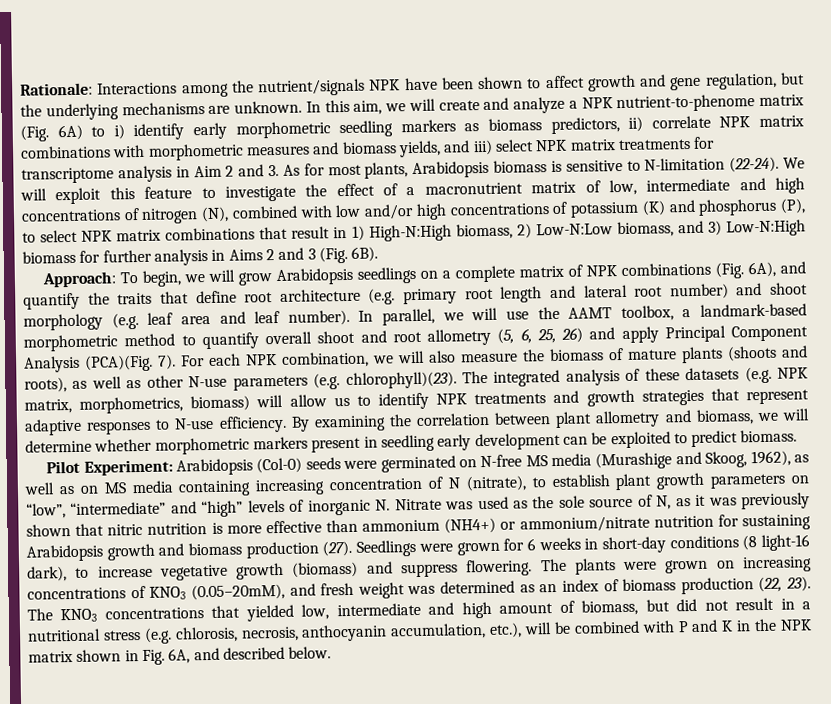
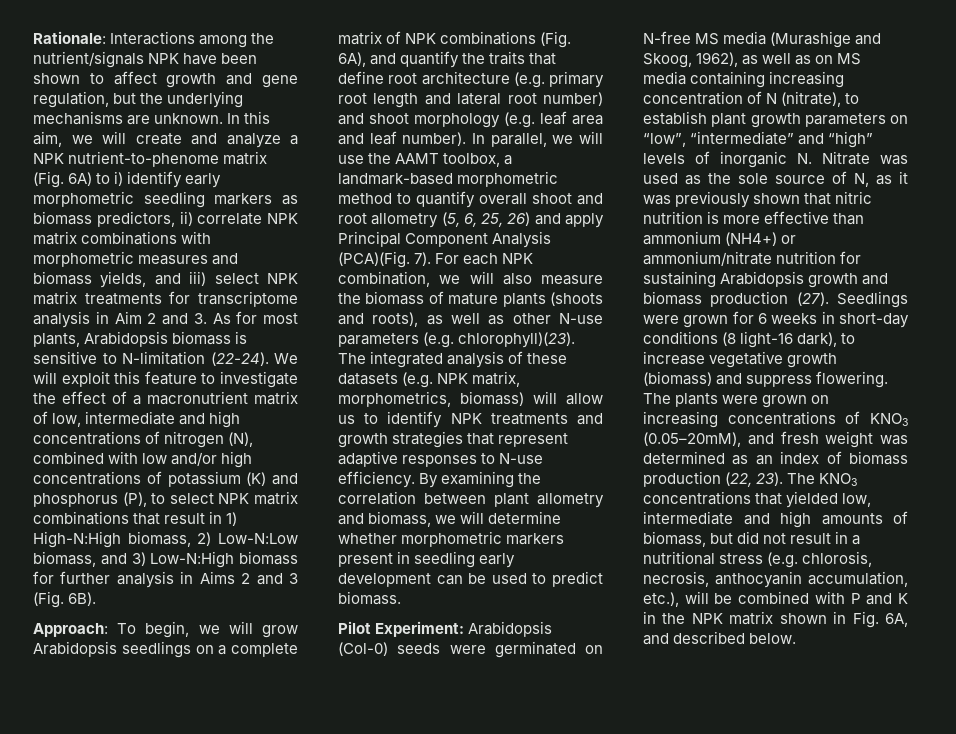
- By examining the correlation between plant allometry and biomass, we will determine whether morphometric markers present in seedling early development can be exploited to predict biomass.
+ By examining the correlation between plant allometry and biomass, we will determine whether morphometric markers present in seedling early development can be used to predict biomass.
- The KNO3 concentrations that yielded low, intermediate and high amount of biomass, but did not result in a nutritional stress (e.g. chlorosis, necrosis, anthocyanin accumulation, etc.), will be combined with P and K in the NPK matrix shown in Fig. 6A, and described below.
+ The KNO3 concentrations that yielded low, intermediate and high amounts of biomass, but did not result in a nutritional stress (e.g. chlorosis, necrosis, anthocyanin accumulation, etc.), will be combined with P and K in the NPK matrix shown in Fig. 6A, and described below.

